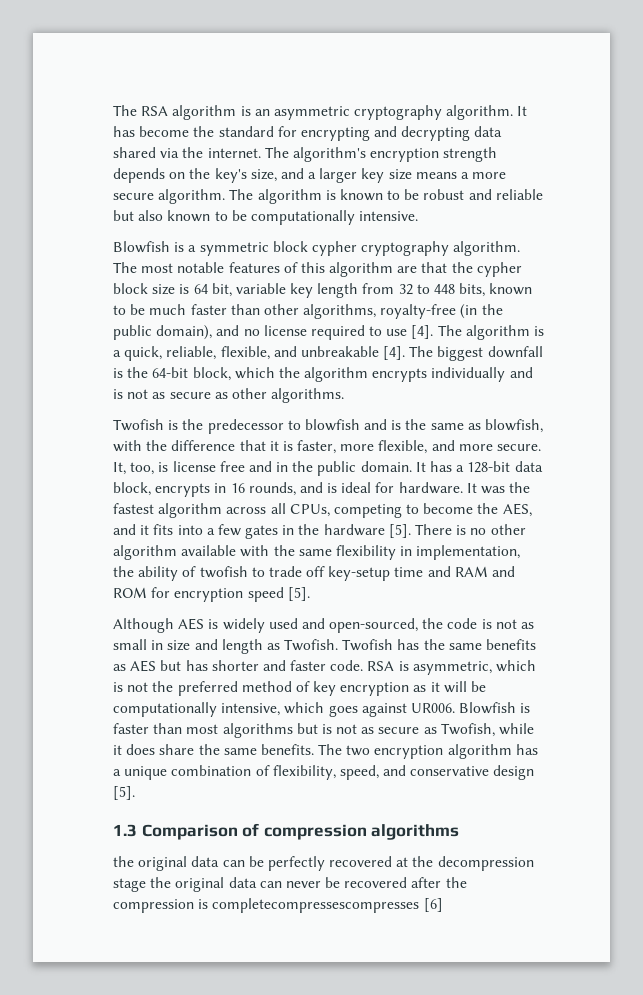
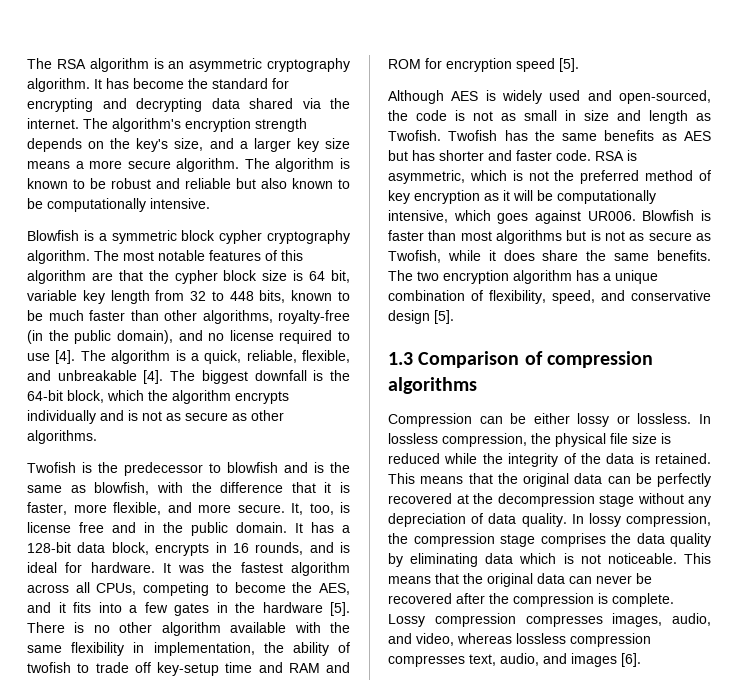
- the original data can be perfectly recovered at the decompression stage the original data can never be recovered after the compression is completecompressescompresses [6]
+ Compression can be either lossy or lossless. In lossless compression, the physical file size is reduced while the integrity of the data is retained. This means that the original data can be perfectly recovered at the decompression stage without any depreciation of data quality. In lossy compression, the compression stage comprises the data quality by eliminating data which is not noticeable. This means that the original data can never be recovered after the compression is complete. Lossy compression compresses images, audio, and video, whereas lossless compression compresses text, audio, and images [6].

